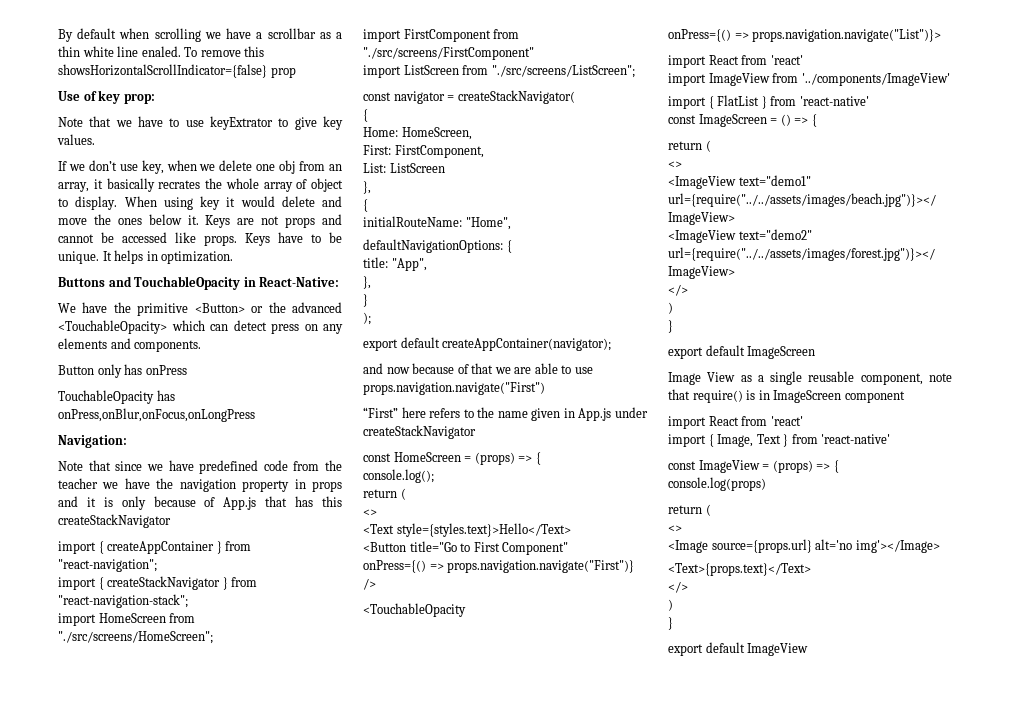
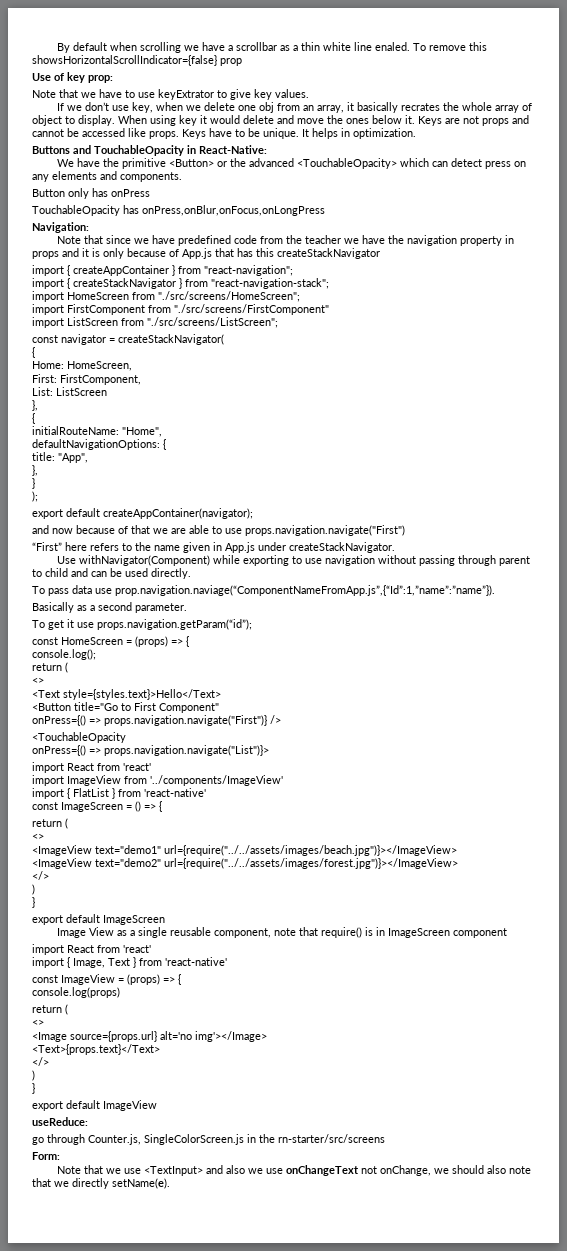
- “First” here refers to the name given in App.js under createStackNavigator
+ “First” here refers to the name given in App.js under createStackNavigator.
+ Use withNavigator(Component) while exporting to use navigation without passing through parent to child and can be used directly.
+ To pass data use prop.navigation.naviage(“ComponentNameFromApp.js”,{“Id”:1,”name”:”name”}).
+ Basically as a second parameter.
+ To get it use props.navigation.getParam(“id”);
+ useReduce:
+ go through Counter.js, SingleColorScreen.js in the rn-starter/src/screens
+ Form:
+ Note that we use <TextInput> and also we use onChangeText not onChange, we should also note that we directly setName(e).

